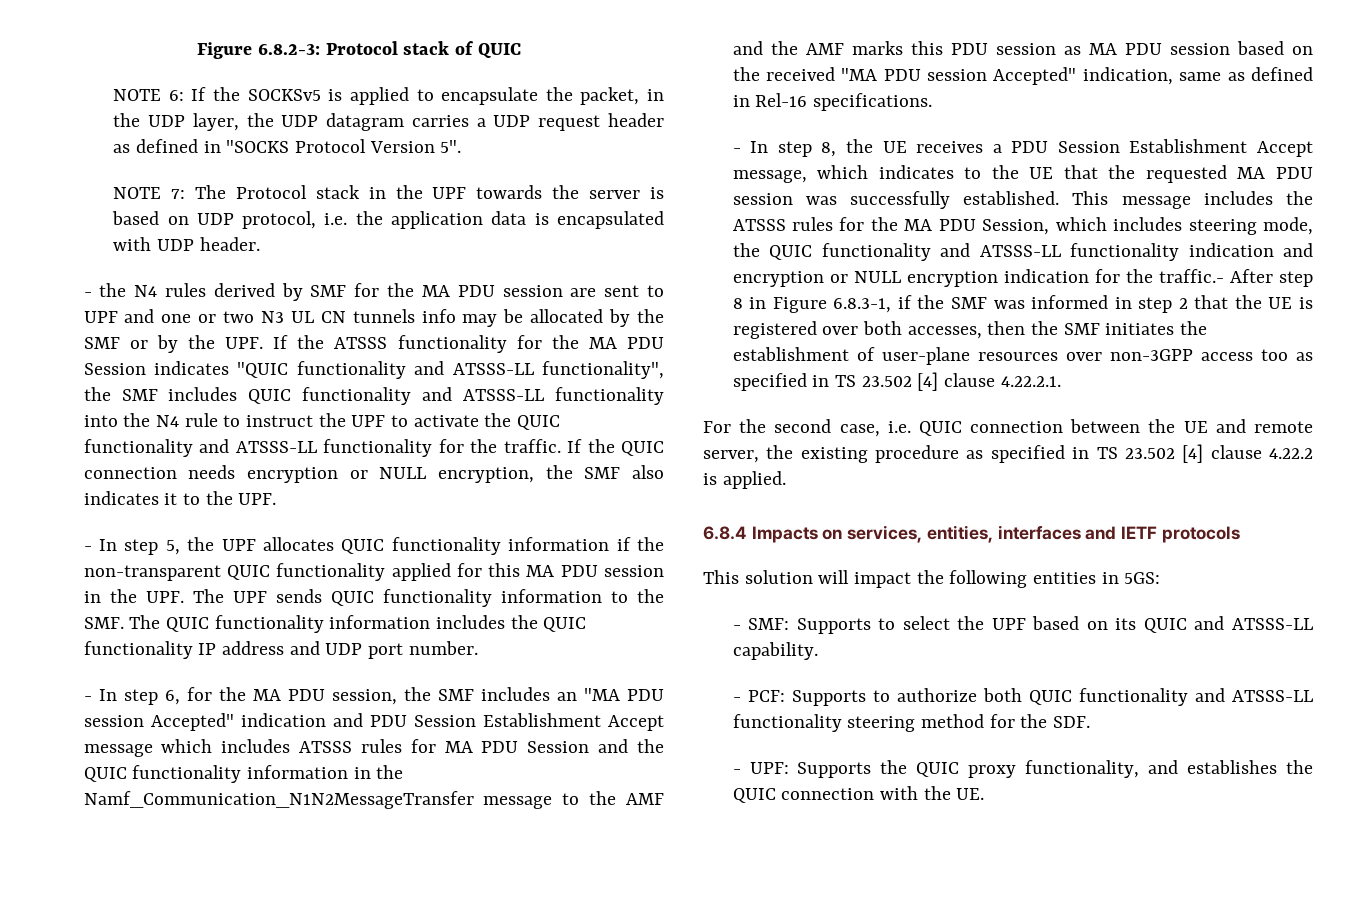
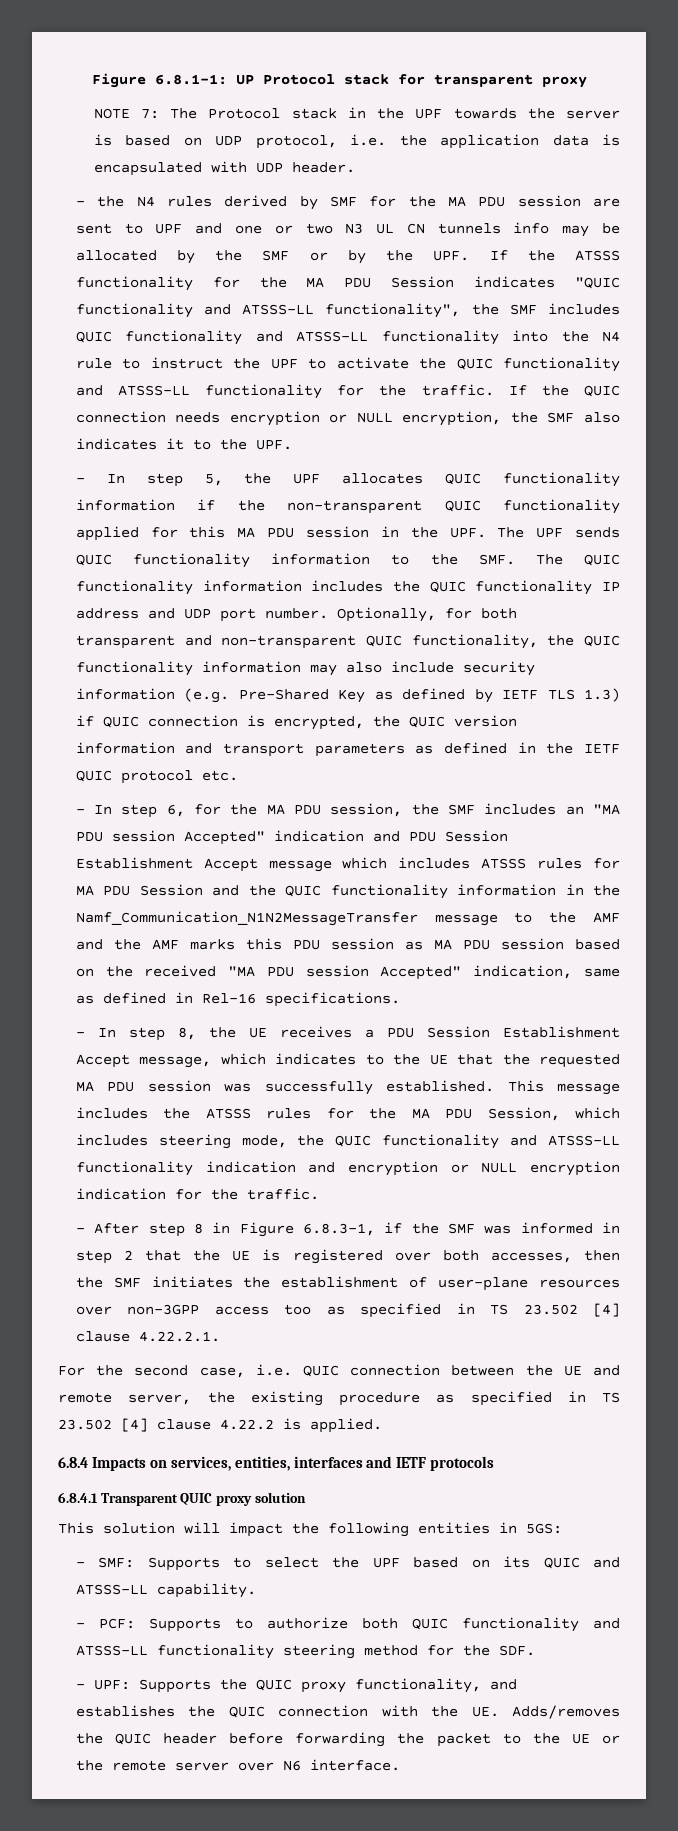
- Figure 6.8.2-3: Protocol stack of QUIC
- NOTE 6: If the SOCKSv5 is applied to encapsulate the packet, in the UDP layer, the UDP datagram carries a UDP request header as defined in "SOCKS Protocol Version 5".
+ Figure 6.8.1-1: UP Protocol stack for transparent proxy
+ Optionally, for both transparent and non-transparent QUIC functionality, the QUIC functionality information may also include security information (e.g. Pre-Shared Key as defined by IETF TLS 1.3) if QUIC connection is encrypted, the QUIC version information and transport parameters as defined in the IETF QUIC protocol etc.
- This message includes the ATSSS rules for the MA PDU Session, which includes steering mode, the QUIC functionality and ATSSS-LL functionality indication and encryption or NULL encryption indication for the traffic.- After step 8 in Figure 6.8.3-1, if the SMF was informed in step 2 that the UE is registered over both accesses, then the SMF initiates the establishment of user-plane resources over non-3GPP access too as specified in TS 23.502 [4] clause 4.22.2.1.
+ This message includes the ATSSS rules for the MA PDU Session, which includes steering mode, the QUIC functionality and ATSSS-LL functionality indication and encryption or NULL encryption indication for the traffic.
+ - After step 8 in Figure 6.8.3-1, if the SMF was informed in step 2 that the UE is registered over both accesses, then the SMF initiates the establishment of user-plane resources over non-3GPP access too as specified in TS 23.502 [4] clause 4.22.2.1.
+ 6.8.4.1 Transparent QUIC proxy solution
- - UPF: Supports the QUIC proxy functionality, and establishes the QUIC connection with the UE.
+ - UPF: Supports the QUIC proxy functionality, and establishes the QUIC connection with the UE. Adds/removes the QUIC header before forwarding the packet to the UE or the remote server over N6 interface.

